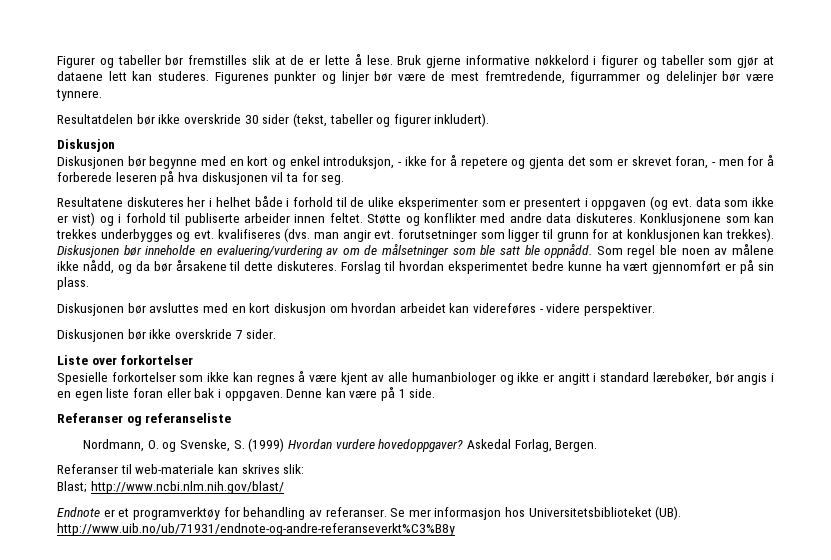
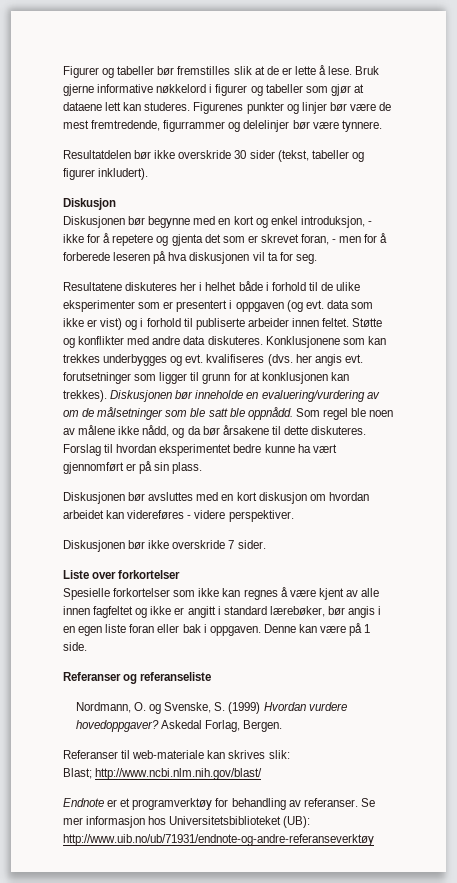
- Konklusjonene som kan trekkes underbygges og evt. kvalifiseres (dvs. man angir evt. forutsetninger som ligger til grunn for at konklusjonen kan trekkes).
+ Konklusjonene som kan trekkes underbygges og evt. kvalifiseres (dvs. her angis evt. forutsetninger som ligger til grunn for at konklusjonen kan trekkes).
- Spesielle forkortelser som ikke kan regnes å være kjent av alle humanbiologer og ikke er angitt i standard lærebøker, bør angis i en egen liste foran eller bak i oppgaven.
+ Spesielle forkortelser som ikke kan regnes å være kjent av alle innen fagfeltet og ikke er angitt i standard lærebøker, bør angis i en egen liste foran eller bak i oppgaven.
- Se mer informasjon hos Universitetsbiblioteket (UB). http://www.uib.no/ub/71931/endnote-og-andre-referanseverkt%C3%B8y
+ Se mer informasjon hos Universitetsbiblioteket (UB): http://www.uib.no/ub/71931/endnote-og-andre-referanseverktøy

